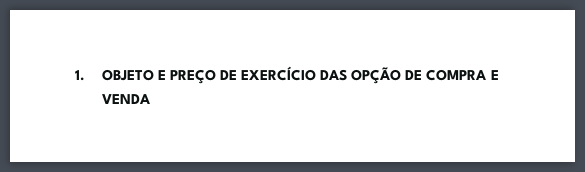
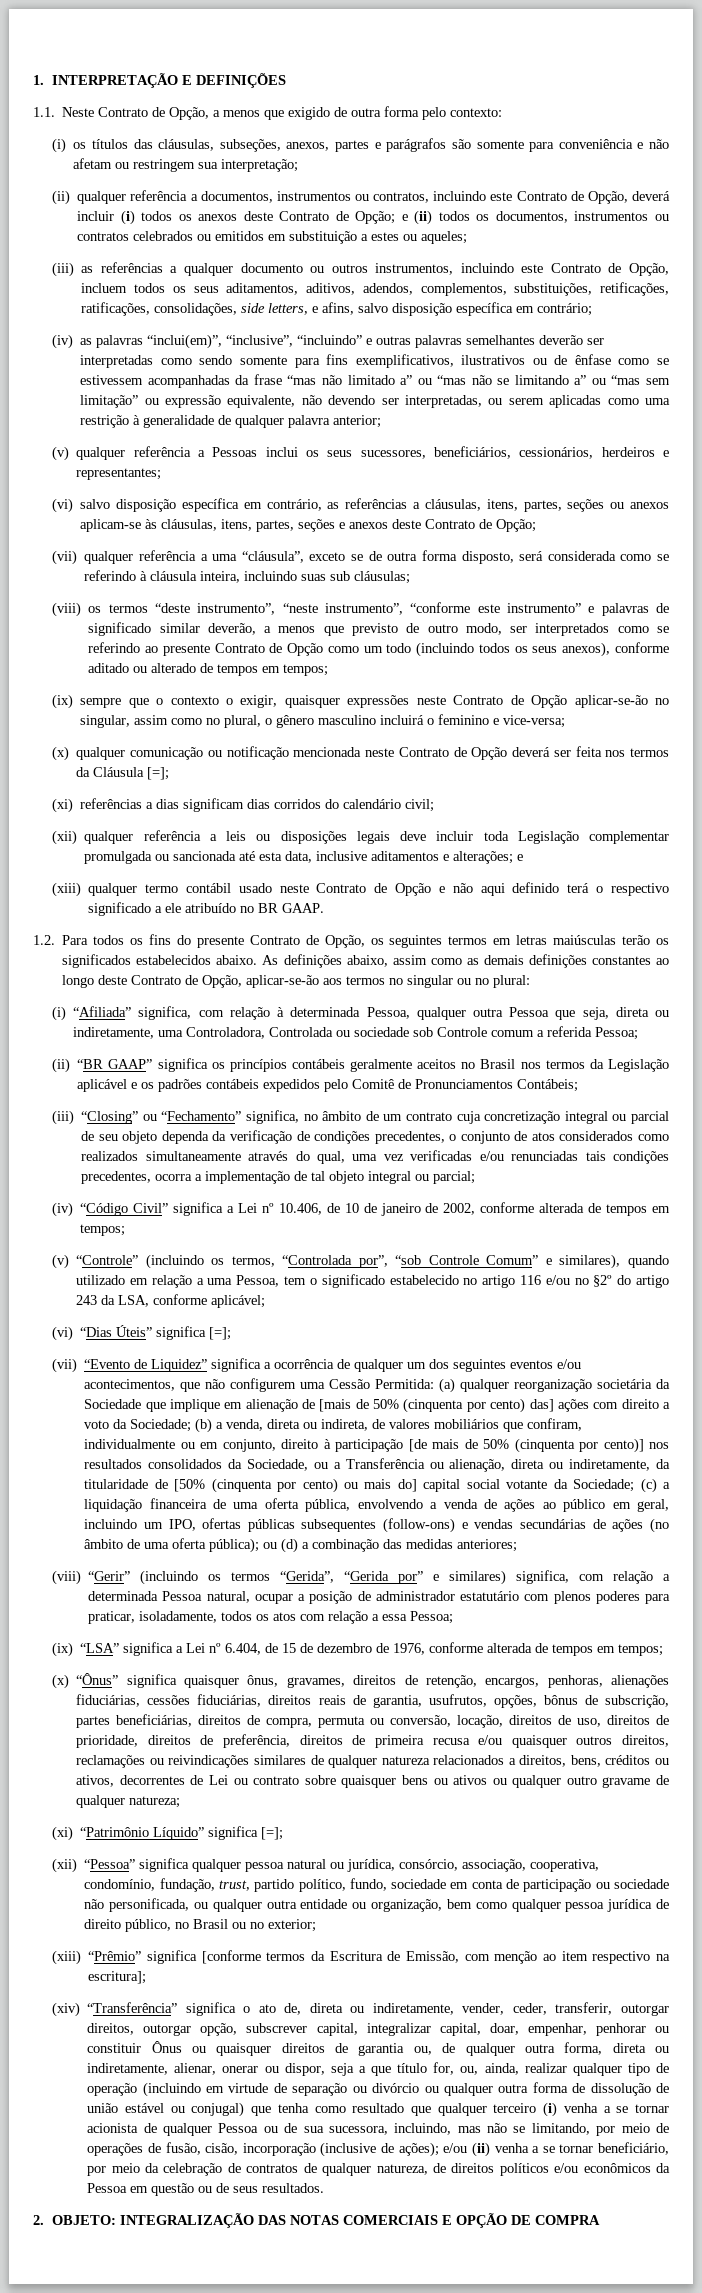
- 1. OBJETO E PREÇO DE EXERCÍCIO DAS OPÇÃO DE COMPRA E VENDA
+ 1. INTERPRETAÇÃO E DEFINIÇÕES
+ 1.1. Neste Contrato de Opção, a menos que exigido de outra forma pelo contexto:
+ (i) os títulos das cláusulas, subseções, anexos, partes e parágrafos são somente para conveniência e não afetam ou restringem sua interpretação;
+ (ii) qualquer referência a documentos, instrumentos ou contratos, incluindo este Contrato de Opção, deverá incluir (i) todos os anexos deste Contrato de Opção; e (ii) todos os documentos, instrumentos ou contratos celebrados ou emitidos em substituição a estes ou aqueles;
+ (iii) as referências a qualquer documento ou outros instrumentos, incluindo este Contrato de Opção, incluem todos os seus aditamentos, aditivos, adendos, complementos, substituições, retificações, ratificações, consolidações, side letters, e afins, salvo disposição específica em contrário;
+ (iv) as palavras “inclui(em)”, “inclusive”, “incluindo” e outras palavras semelhantes deverão ser interpretadas como sendo somente para fins exemplificativos, ilustrativos ou de ênfase como se estivessem acompanhadas da frase “mas não limitado a” ou “mas não se limitando a” ou “mas sem limitação” ou expressão equivalente, não devendo ser interpretadas, ou serem aplicadas como uma restrição à generalidade de qualquer palavra anterior;
+ (v) qualquer referência a Pessoas inclui os seus sucessores, beneficiários, cessionários, herdeiros e representantes;
+ (vi) salvo disposição específica em contrário, as referências a cláusulas, itens, partes, seções ou anexos aplicam-se às cláusulas, itens, partes, seções e anexos deste Contrato de Opção;
+ (vii) qualquer referência a uma “cláusula”, exceto se de outra forma disposto, será considerada como se referindo à cláusula inteira, incluindo suas sub cláusulas;
+ (viii) os termos “deste instrumento”, “neste instrumento”, “conforme este instrumento” e palavras de significado similar deverão, a menos que previsto de outro modo, ser interpretados como se referindo ao presente Contrato de Opção como um todo (incluindo todos os seus anexos), conforme aditado ou alterado de tempos em tempos;
+ (ix) sempre que o contexto o exigir, quaisquer expressões neste Contrato de Opção aplicar-se-ão no singular, assim como no plural, o gênero masculino incluirá o feminino e vice-versa;
+ (x) qualquer comunicação ou notificação mencionada neste Contrato de Opção deverá ser feita nos termos da Cláusula [=];
+ (xi) referências a dias significam dias corridos do calendário civil;
+ (xii) qualquer referência a leis ou disposições legais deve incluir toda Legislação complementar promulgada ou sancionada até esta data, inclusive aditamentos e alterações; e
+ (xiii) qualquer termo contábil usado neste Contrato de Opção e não aqui definido terá o respectivo significado a ele atribuído no BR GAAP.
+ 1.2. Para todos os fins do presente Contrato de Opção, os seguintes termos em letras maiúsculas terão os significados estabelecidos abaixo. As definições abaixo, assim como as demais definições constantes ao longo deste Contrato de Opção, aplicar-se-ão aos termos no singular ou no plural:
+ (i) “Afiliada” significa, com relação à determinada Pessoa, qualquer outra Pessoa que seja, direta ou indiretamente, uma Controladora, Controlada ou sociedade sob Controle comum a referida Pessoa;
+ (ii) “BR GAAP” significa os princípios contábeis geralmente aceitos no Brasil nos termos da Legislação aplicável e os padrões contábeis expedidos pelo Comitê de Pronunciamentos Contábeis;
+ (iii) “Closing” ou “Fechamento” significa, no âmbito de um contrato cuja concretização integral ou parcial de seu objeto dependa da verificação de condições precedentes, o conjunto de atos considerados como realizados simultaneamente através do qual, uma vez verificadas e/ou renunciadas tais condições precedentes, ocorra a implementação de tal objeto integral ou parcial;
+ (iv) “Código Civil” significa a Lei nº 10.406, de 10 de janeiro de 2002, conforme alterada de tempos em tempos;
+ (v) “Controle” (incluindo os termos, “Controlada por”, “sob Controle Comum” e similares), quando utilizado em relação a uma Pessoa, tem o significado estabelecido no artigo 116 e/ou no §2º do artigo 243 da LSA, conforme aplicável;
+ (vi) “Dias Úteis” significa [=];
+ (vii) “Evento de Liquidez” significa a ocorrência de qualquer um dos seguintes eventos e/ou acontecimentos, que não configurem uma Cessão Permitida: (a) qualquer reorganização societária da Sociedade que implique em alienação de [mais de 50% (cinquenta por cento) das] ações com direito a voto da Sociedade; (b) a venda, direta ou indireta, de valores mobiliários que confiram, individualmente ou em conjunto, direito à participação [de mais de 50% (cinquenta por cento)] nos resultados consolidados da Sociedade, ou a Transferência ou alienação, direta ou indiretamente, da titularidade de [50% (cinquenta por cento) ou mais do] capital social votante da Sociedade; (c) a liquidação financeira de uma oferta pública, envolvendo a venda de ações ao público em geral, incluindo um IPO, ofertas públicas subsequentes (follow-ons) e vendas secundárias de ações (no âmbito de uma oferta pública); ou (d) a combinação das medidas anteriores;
+ (viii) “Gerir” (incluindo os termos “Gerida”, “Gerida por” e similares) significa, com relação a determinada Pessoa natural, ocupar a posição de administrador estatutário com plenos poderes para praticar, isoladamente, todos os atos com relação a essa Pessoa;
+ (ix) “LSA” significa a Lei nº 6.404, de 15 de dezembro de 1976, conforme alterada de tempos em tempos;
+ (x) “Ônus” significa quaisquer ônus, gravames, direitos de retenção, encargos, penhoras, alienações fiduciárias, cessões fiduciárias, direitos reais de garantia, usufrutos, opções, bônus de subscrição, partes beneficiárias, direitos de compra, permuta ou conversão, locação, direitos de uso, direitos de prioridade, direitos de preferência, direitos de primeira recusa e/ou quaisquer outros direitos, reclamações ou reivindicações similares de qualquer natureza relacionados a direitos, bens, créditos ou ativos, decorrentes de Lei ou contrato sobre quaisquer bens ou ativos ou qualquer outro gravame de qualquer natureza;
+ (xi) “Patrimônio Líquido” significa [=];
+ (xii) “Pessoa” significa qualquer pessoa natural ou jurídica, consórcio, associação, cooperativa, condomínio, fundação, trust, partido político, fundo, sociedade em conta de participação ou sociedade não personificada, ou qualquer outra entidade ou organização, bem como qualquer pessoa jurídica de direito público, no Brasil ou no exterior;
+ (xiii) “Prêmio” significa [conforme termos da Escritura de Emissão, com menção ao item respectivo na escritura];
+ (xiv) “Transferência” significa o ato de, direta ou indiretamente, vender, ceder, transferir, outorgar direitos, outorgar opção, subscrever capital, integralizar capital, doar, empenhar, penhorar ou constituir Ônus ou quaisquer direitos de garantia ou, de qualquer outra forma, direta ou indiretamente, alienar, onerar ou dispor, seja a que título for, ou, ainda, realizar qualquer tipo de operação (incluindo em virtude de separação ou divórcio ou qualquer outra forma de dissolução de união estável ou conjugal) que tenha como resultado que qualquer terceiro (i) venha a se tornar acionista de qualquer Pessoa ou de sua sucessora, incluindo, mas não se limitando, por meio de operações de fusão, cisão, incorporação (inclusive de ações); e/ou (ii) venha a se tornar beneficiário, por meio da celebração de contratos de qualquer natureza, de direitos políticos e/ou econômicos da Pessoa em questão ou de seus resultados.
+ 2. OBJETO: INTEGRALIZAÇÃO DAS NOTAS COMERCIAIS E OPÇÃO DE COMPRA

